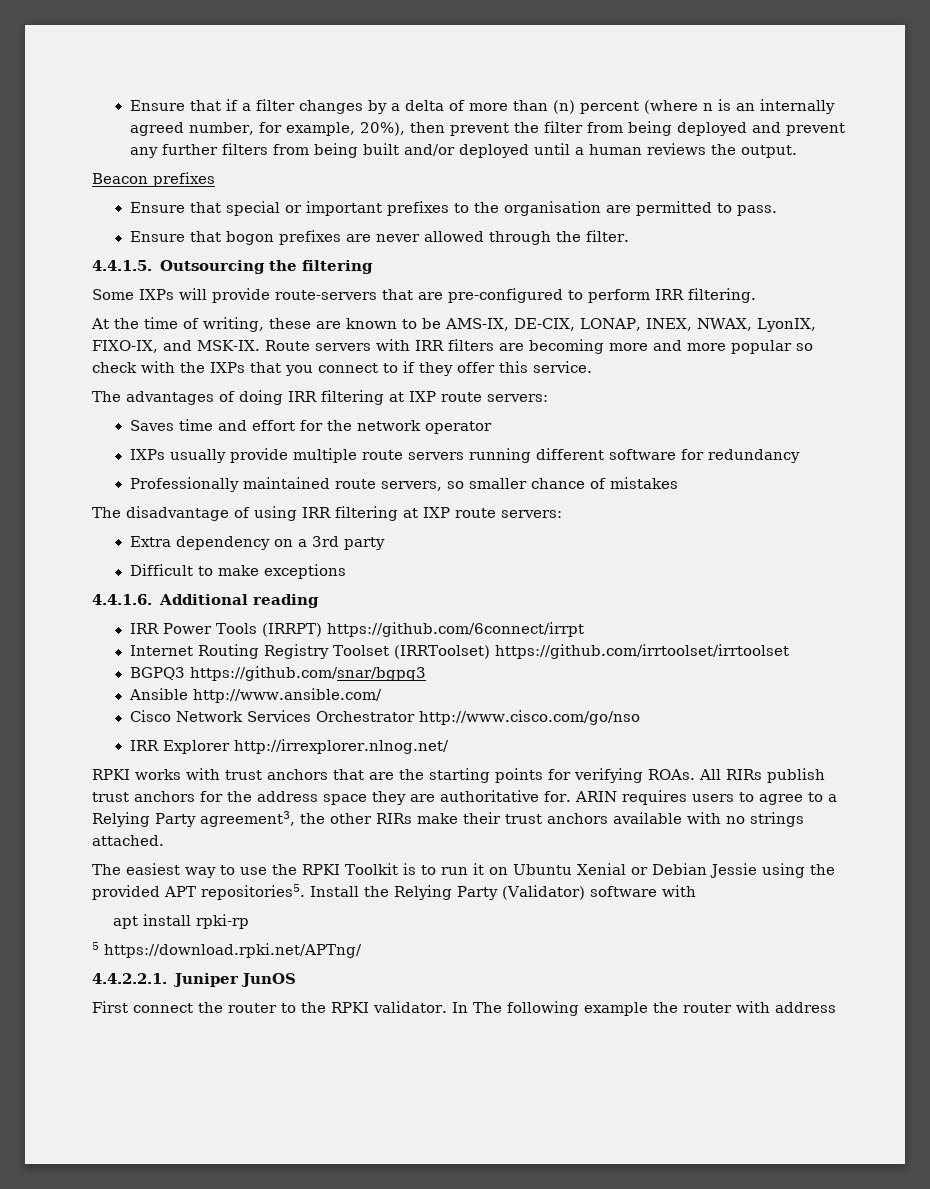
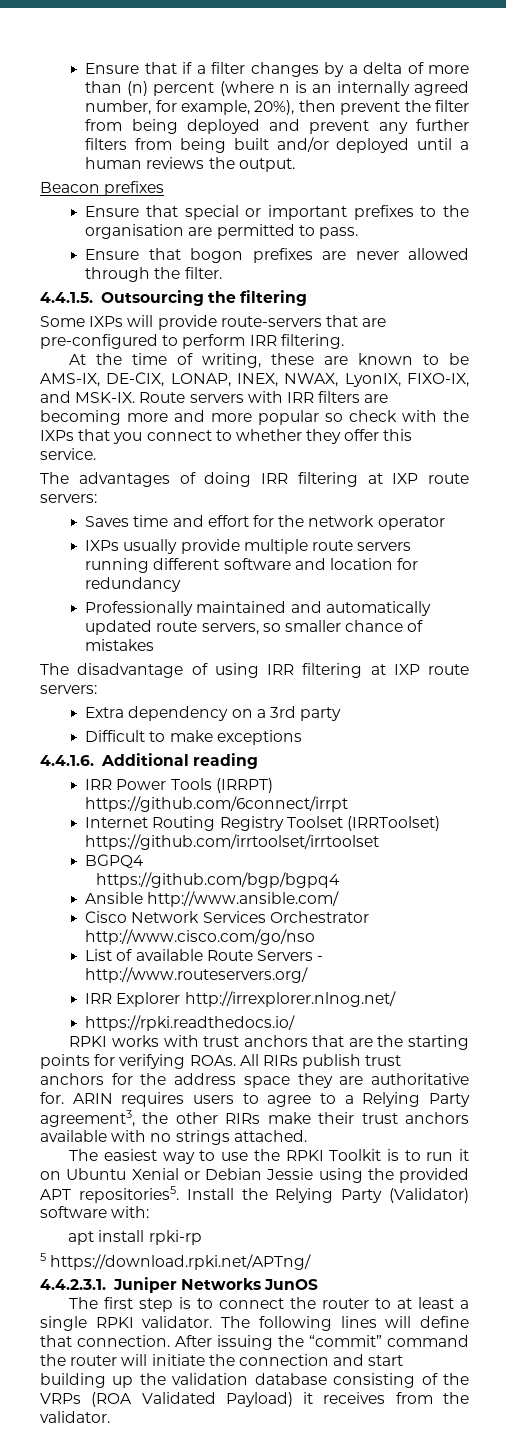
- Route servers with IRR filters are becoming more and more popular so check with the IXPs that you connect to if they offer this service.
+ Route servers with IRR filters are becoming more and more popular so check with the IXPs that you connect to whether they offer this service.
- IXPs usually provide multiple route servers running different software for redundancy
+ IXPs usually provide multiple route servers running different software and location for redundancy
- Professionally maintained route servers, so smaller chance of mistakes
+ Professionally maintained and automatically updated route servers, so smaller chance of mistakes
- BGPQ3 https://github.com/snar/bgpq3
+ BGPQ4
+ https://github.com/bgp/bgpq4
+ List of available Route Servers - http://www.routeservers.org/
+ https://rpki.readthedocs.io/
- Install the Relying Party (Validator) software with
+ Install the Relying Party (Validator) software with:
- 4.4.2.2.1. Juniper JunOS
- First connect the router to the RPKI validator.
+ 4.4.2.3.1. Juniper Networks JunOS
+ The first step is to connect the router to at least a single RPKI validator.
- In The following example the router with address
+ The following lines will define that connection. After issuing the “commit” command the router will initiate the connection and start building up the validation database consisting of the VRPs (ROA Validated Payload) it receives from the validator.

